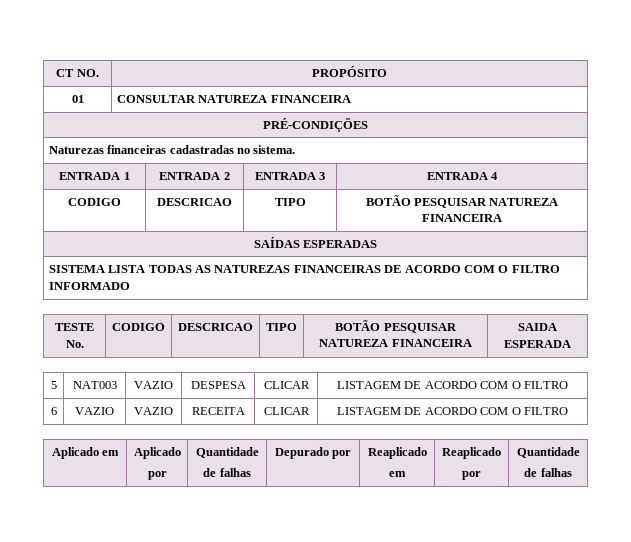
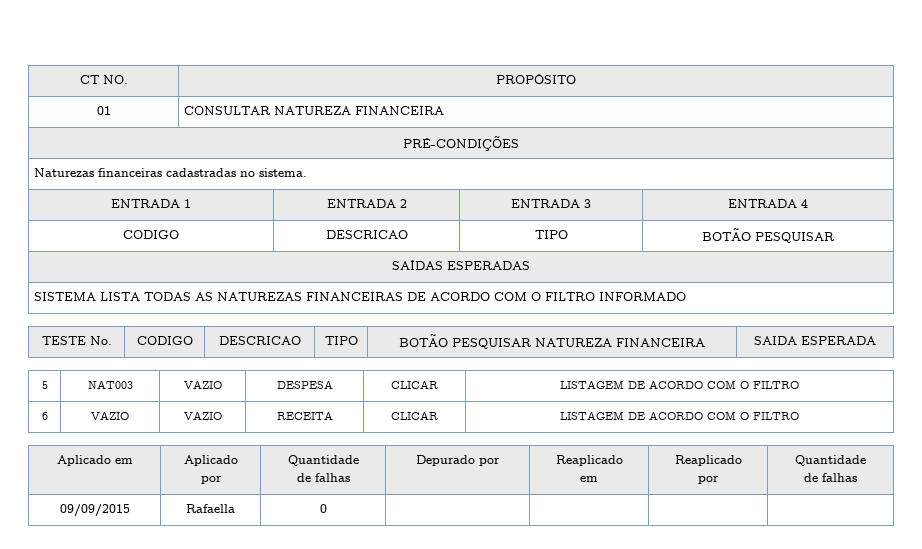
  ENTRADA 1 | ENTRADA 2 | ENTRADA 3 | ENTRADA 4
- CODIGO | DESCRICAO | TIPO | BOTÃO PESQUISAR NATUREZA FINANCEIRA
+ CODIGO | DESCRICAO | TIPO | BOTÃO PESQUISAR
+ 09/09/2015 | Rafaella | 0 | | | |

